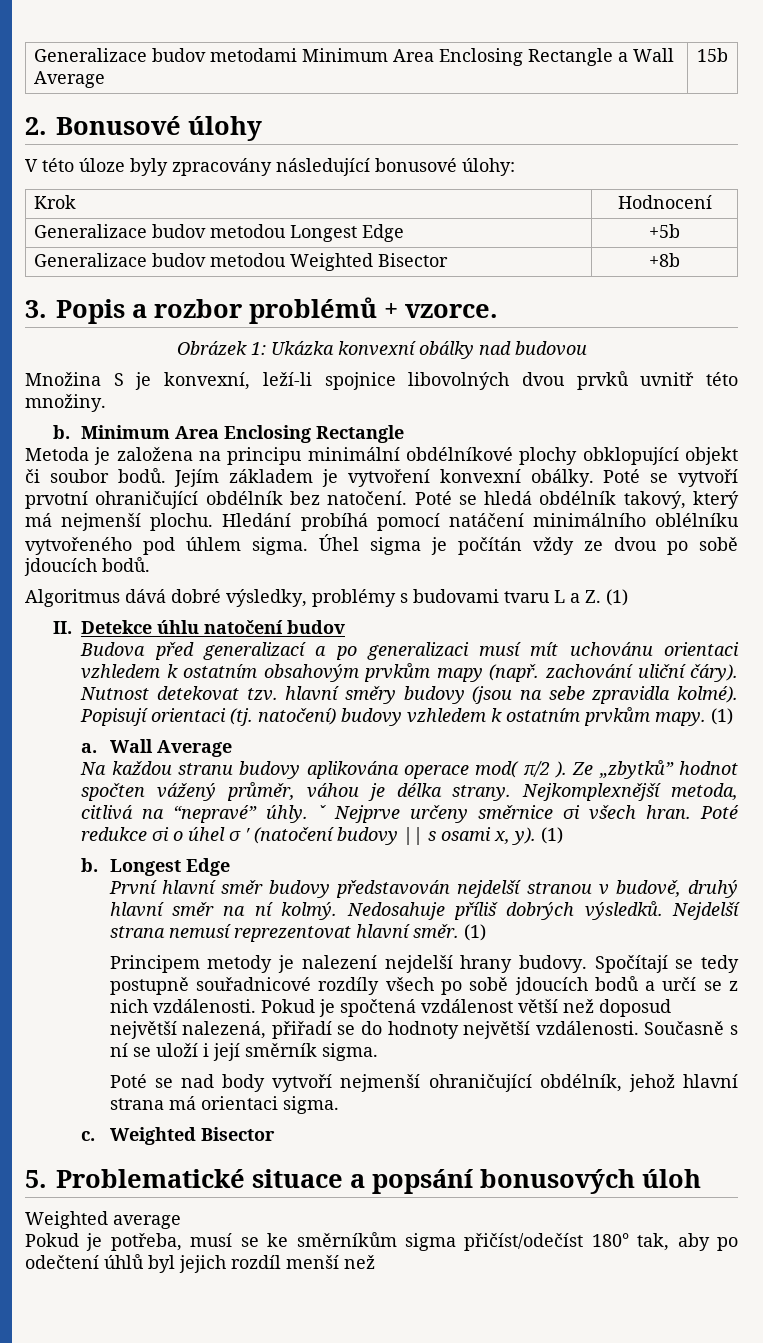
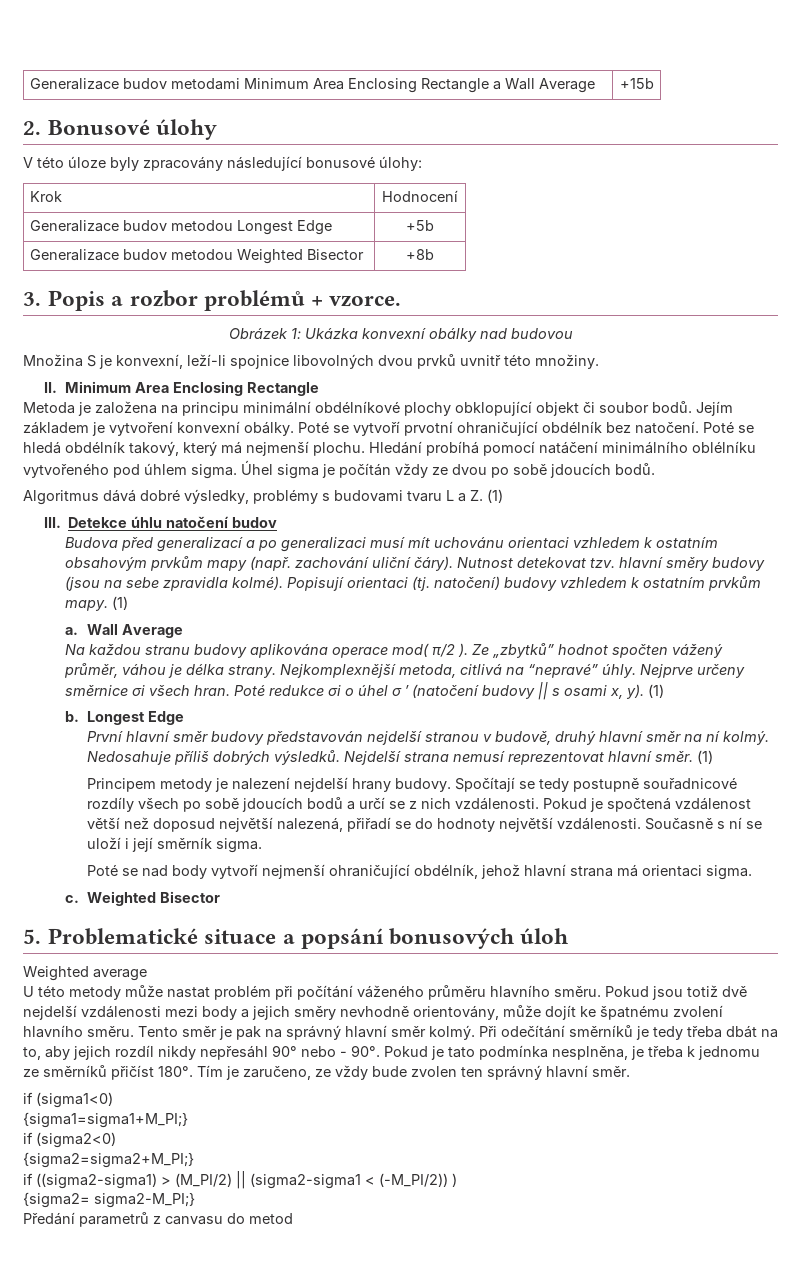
- Generalizace budov metodami Minimum Area Enclosing Rectangle a Wall Average | 15b
+ Generalizace budov metodami Minimum Area Enclosing Rectangle a Wall Average | +15b
- b. Minimum Area Enclosing Rectangle
+ II. Minimum Area Enclosing Rectangle
- II. Detekce úhlu natočení budov
+ III. Detekce úhlu natočení budov
- ˇ Nejprve určeny směrnice σi všech hran.
+ Nejprve určeny směrnice σi všech hran.
- Pokud je potřeba, musí se ke směrníkům sigma přičíst/odečíst 180° tak, aby po odečtení úhlů byl jejich rozdíl menší než
+ U této metody může nastat problém při počítání váženého průměru hlavního směru. Pokud jsou totiž dvě nejdelší vzdálenosti mezi body a jejich směry nevhodně orientovány, může dojít ke špatnému zvolení hlavního směru. Tento směr je pak na správný hlavní směr kolmý. Při odečítání směrníků je tedy třeba dbát na to, aby jejich rozdíl nikdy nepřesáhl 90° nebo - 90°. Pokud je tato podmínka nesplněna, je třeba k jednomu ze směrníků přičíst 180°. Tím je zaručeno, ze vždy bude zvolen ten správný hlavní směr.
+ if (sigma1<0)
+ {sigma1=sigma1+M_PI;}
+ if (sigma2<0)
+ {sigma2=sigma2+M_PI;}
+ if ((sigma2-sigma1) > (M_PI/2) || (sigma2-sigma1 < (-M_PI/2)) )
+ {sigma2= sigma2-M_PI;}
+ Předání parametrů z canvasu do metod

